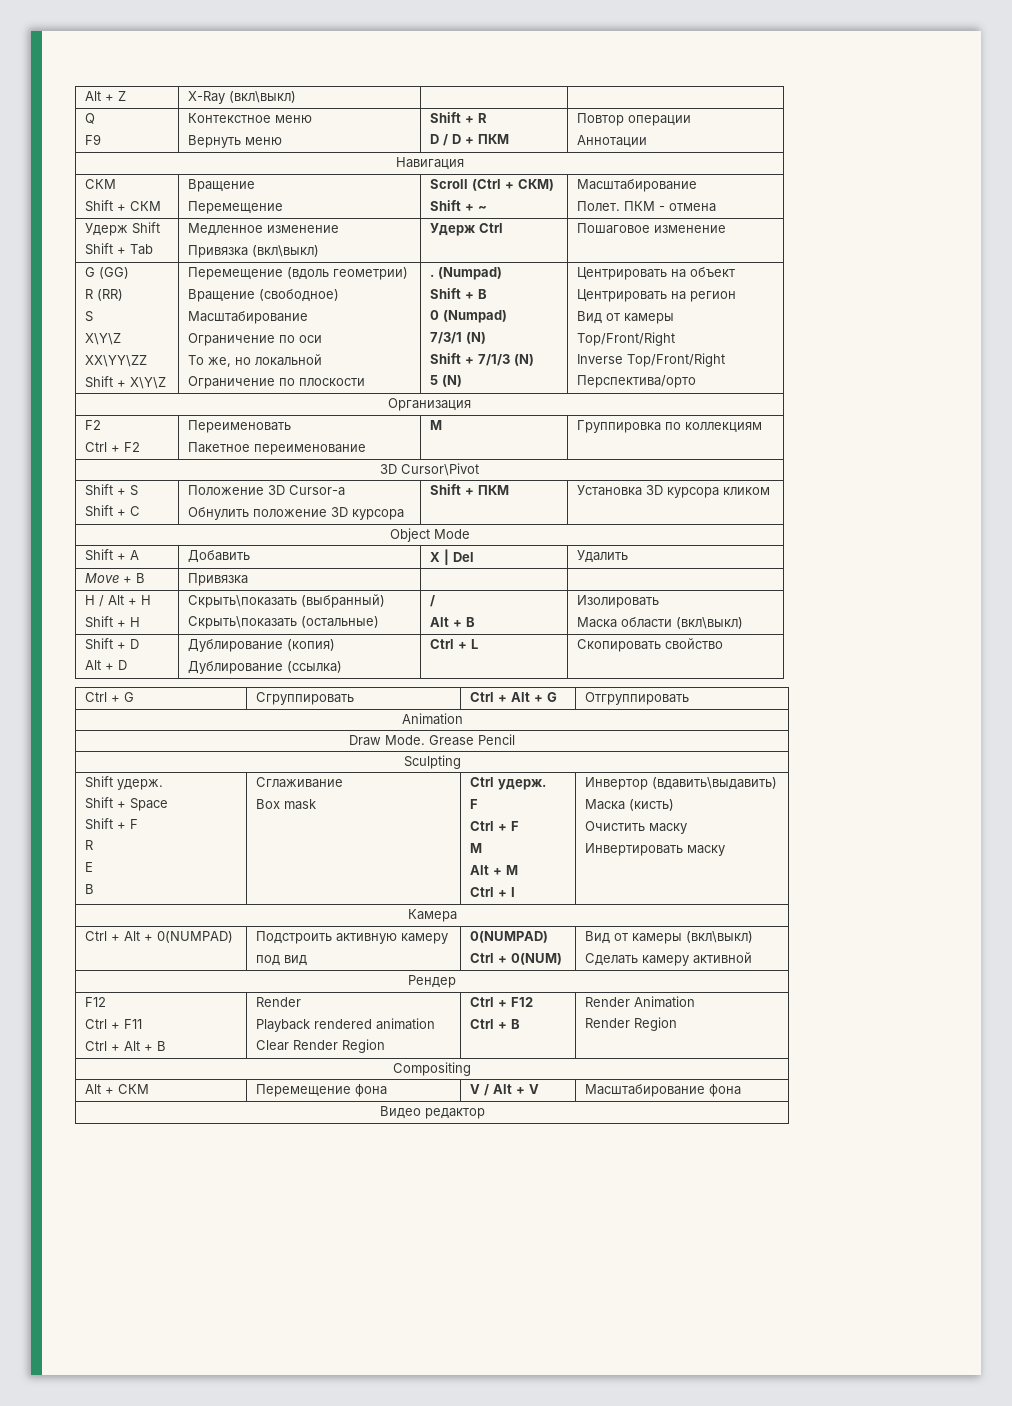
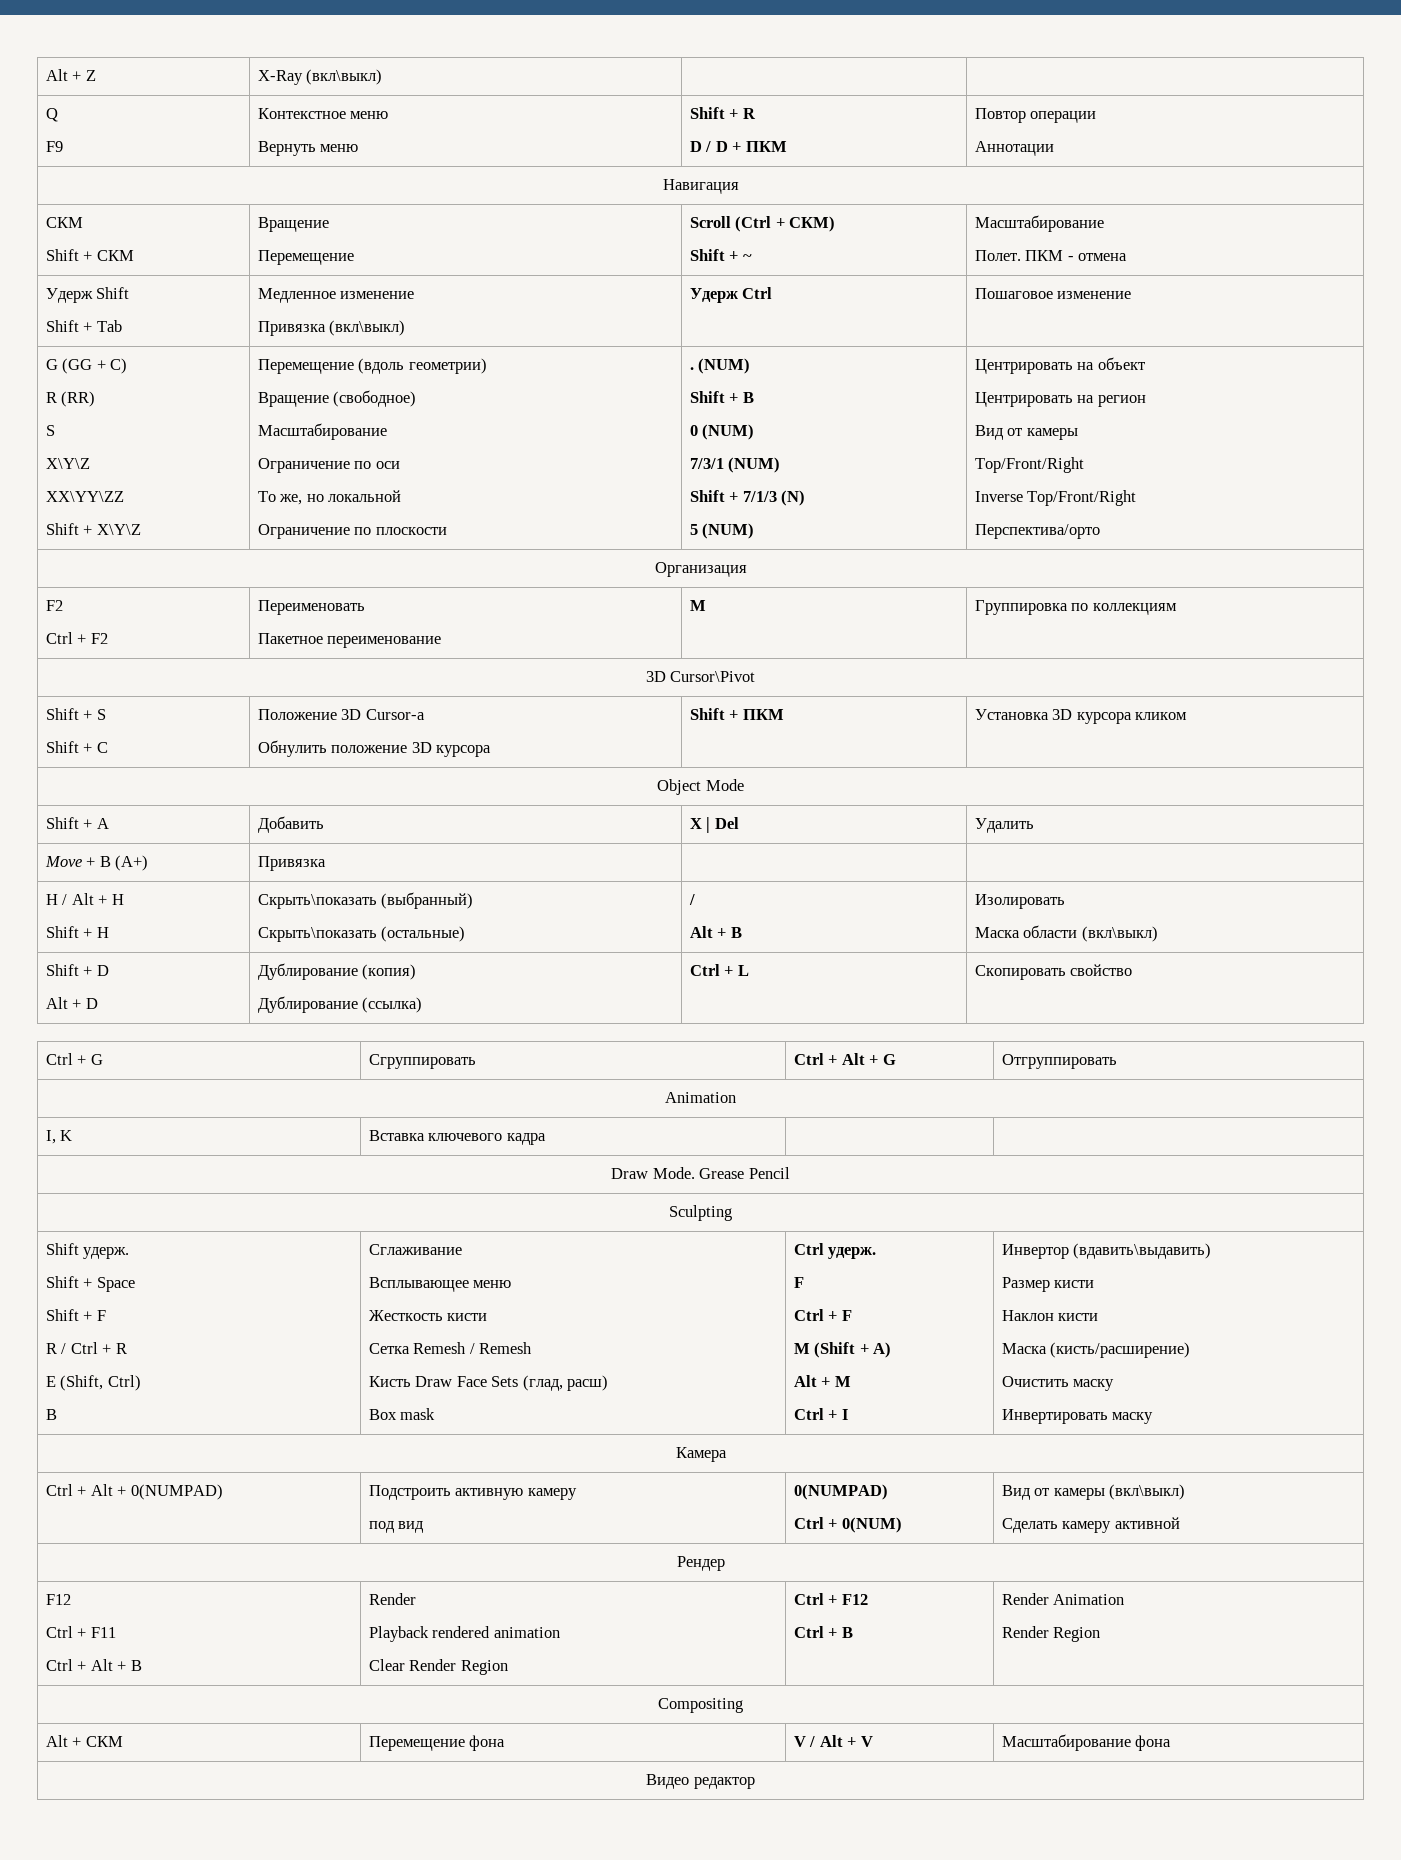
- G (GG)
+ G (GG + C)
- . (Numpad)
+ . (NUM)
- 0 (Numpad)
+ 0 (NUM)
- 7/3/1 (N)
+ 7/3/1 (NUM)
- 5 (N)
+ 5 (NUM)
- Move + B | Привязка | |
+ Move + B (A+) | Привязка | |
+ I, K | Вставка ключевого кадра | |
  Shift + F
- R
+ R / Ctrl + R
- E
+ E (Shift, Ctrl)
+ Всплывающее меню
+ Жесткость кисти
+ Сетка Remesh / Remesh
+ Кисть Draw Face Sets (глад, расш)
  Ctrl + F
- M
+ M (Shift + A)
- Маска (кисть)
+ Размер кисти
+ Наклон кисти
+ Маска (кисть/расширение)

